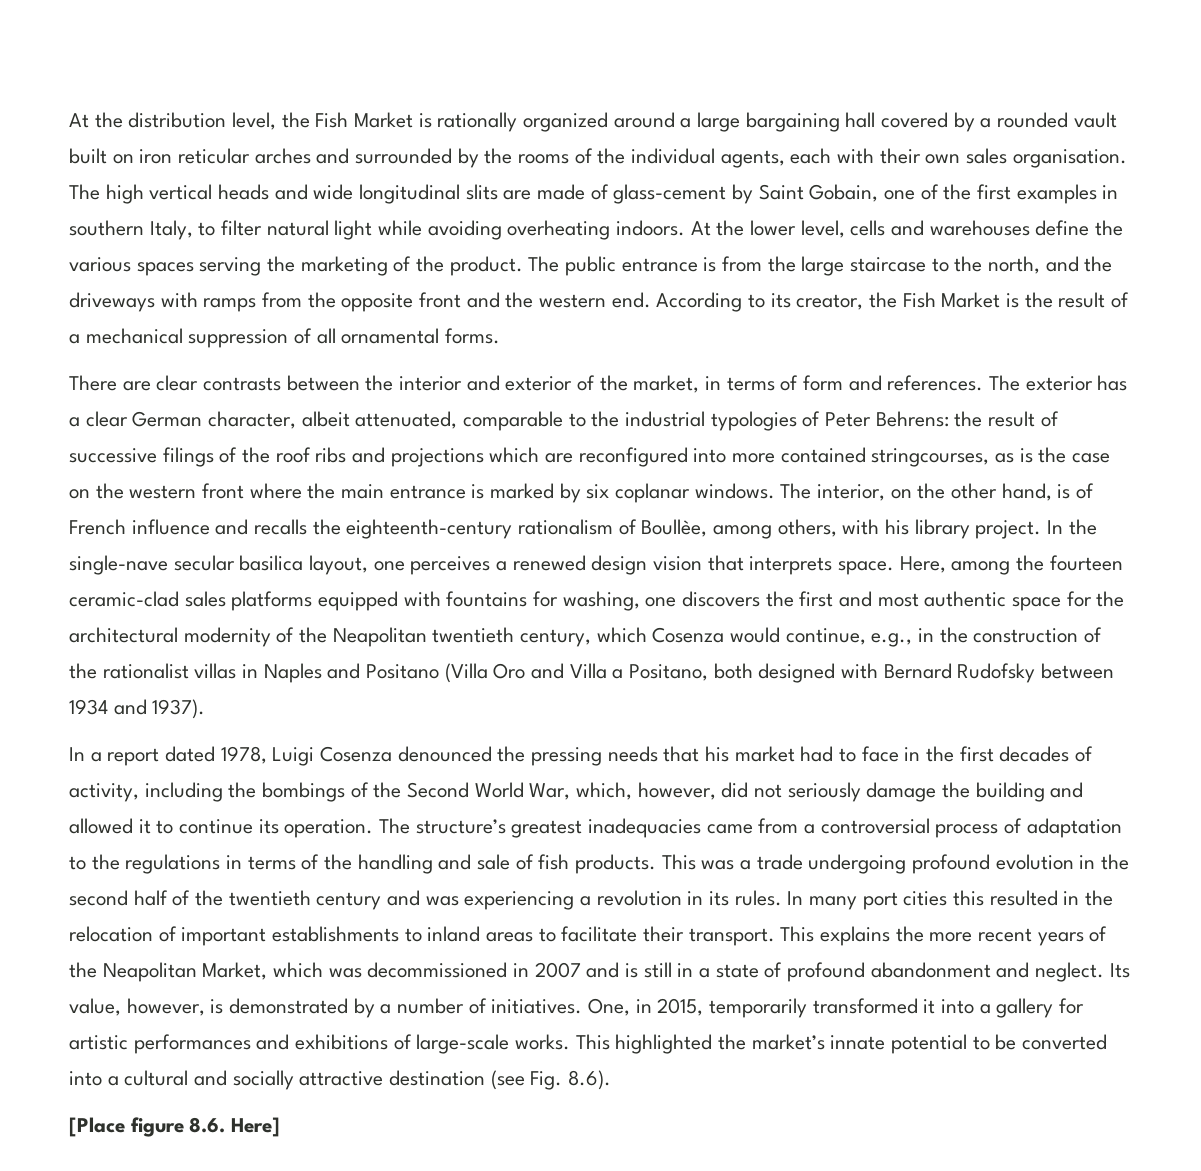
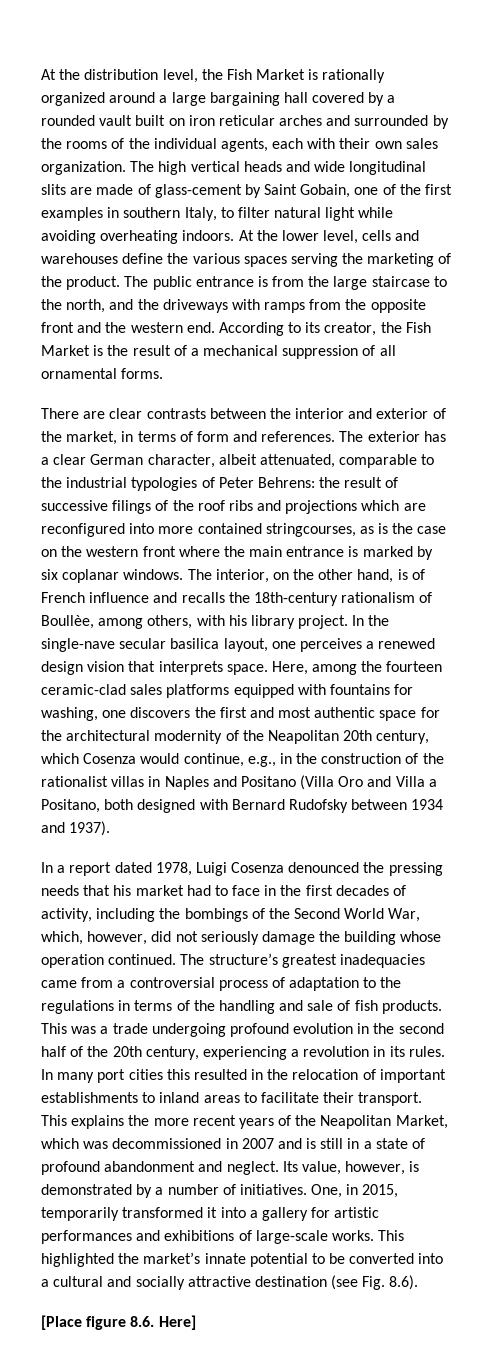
- At the distribution level, the Fish Market is rationally organized around a large bargaining hall covered by a rounded vault built on iron reticular arches and surrounded by the rooms of the individual agents, each with their own sales organisation.
+ At the distribution level, the Fish Market is rationally organized around a large bargaining hall covered by a rounded vault built on iron reticular arches and surrounded by the rooms of the individual agents, each with their own sales organization.
- The interior, on the other hand, is of French influence and recalls the eighteenth-century rationalism of Boullèe, among others, with his library project.
+ The interior, on the other hand, is of French influence and recalls the 18th-century rationalism of Boullèe, among others, with his library project.
- Here, among the fourteen ceramic-clad sales platforms equipped with fountains for washing, one discovers the first and most authentic space for the architectural modernity of the Neapolitan twentieth century, which Cosenza would continue, e.g., in the construction of the rationalist villas in Naples and Positano (Villa Oro and Villa a Positano, both designed with Bernard Rudofsky between 1934 and 1937).
+ Here, among the fourteen ceramic-clad sales platforms equipped with fountains for washing, one discovers the first and most authentic space for the architectural modernity of the Neapolitan 20th century, which Cosenza would continue, e.g., in the construction of the rationalist villas in Naples and Positano (Villa Oro and Villa a Positano, both designed with Bernard Rudofsky between 1934 and 1937).
- In a report dated 1978, Luigi Cosenza denounced the pressing needs that his market had to face in the first decades of activity, including the bombings of the Second World War, which, however, did not seriously damage the building and allowed it to continue its operation.
+ In a report dated 1978, Luigi Cosenza denounced the pressing needs that his market had to face in the first decades of activity, including the bombings of the Second World War, which, however, did not seriously damage the building whose operation continued.
- This was a trade undergoing profound evolution in the second half of the twentieth century and was experiencing a revolution in its rules.
+ This was a trade undergoing profound evolution in the second half of the 20th century, experiencing a revolution in its rules.

